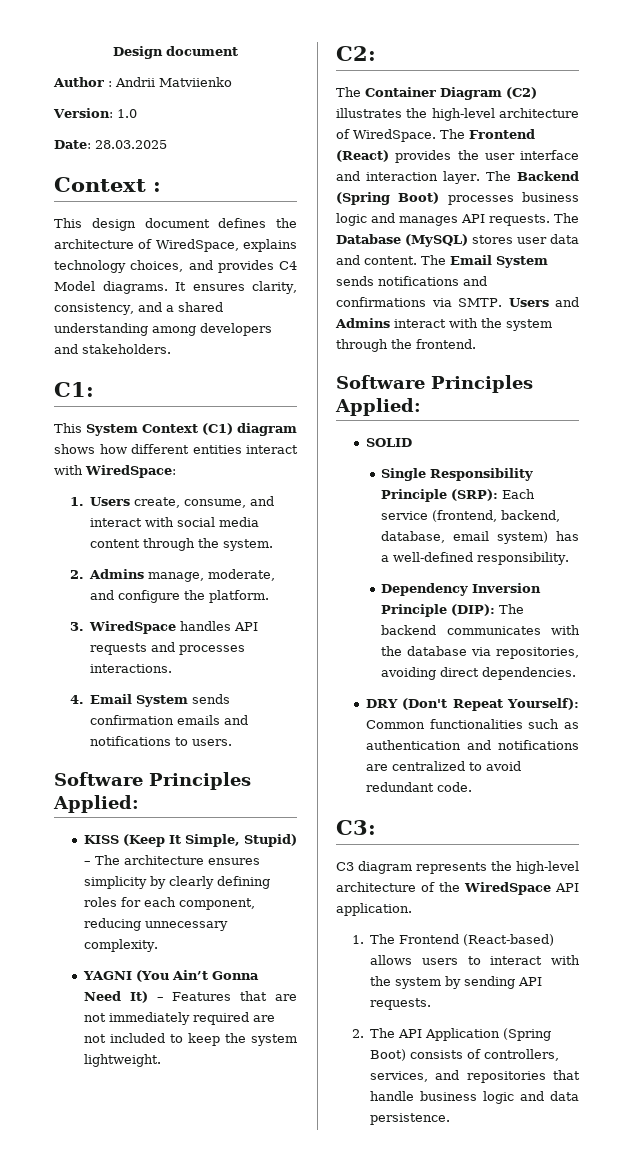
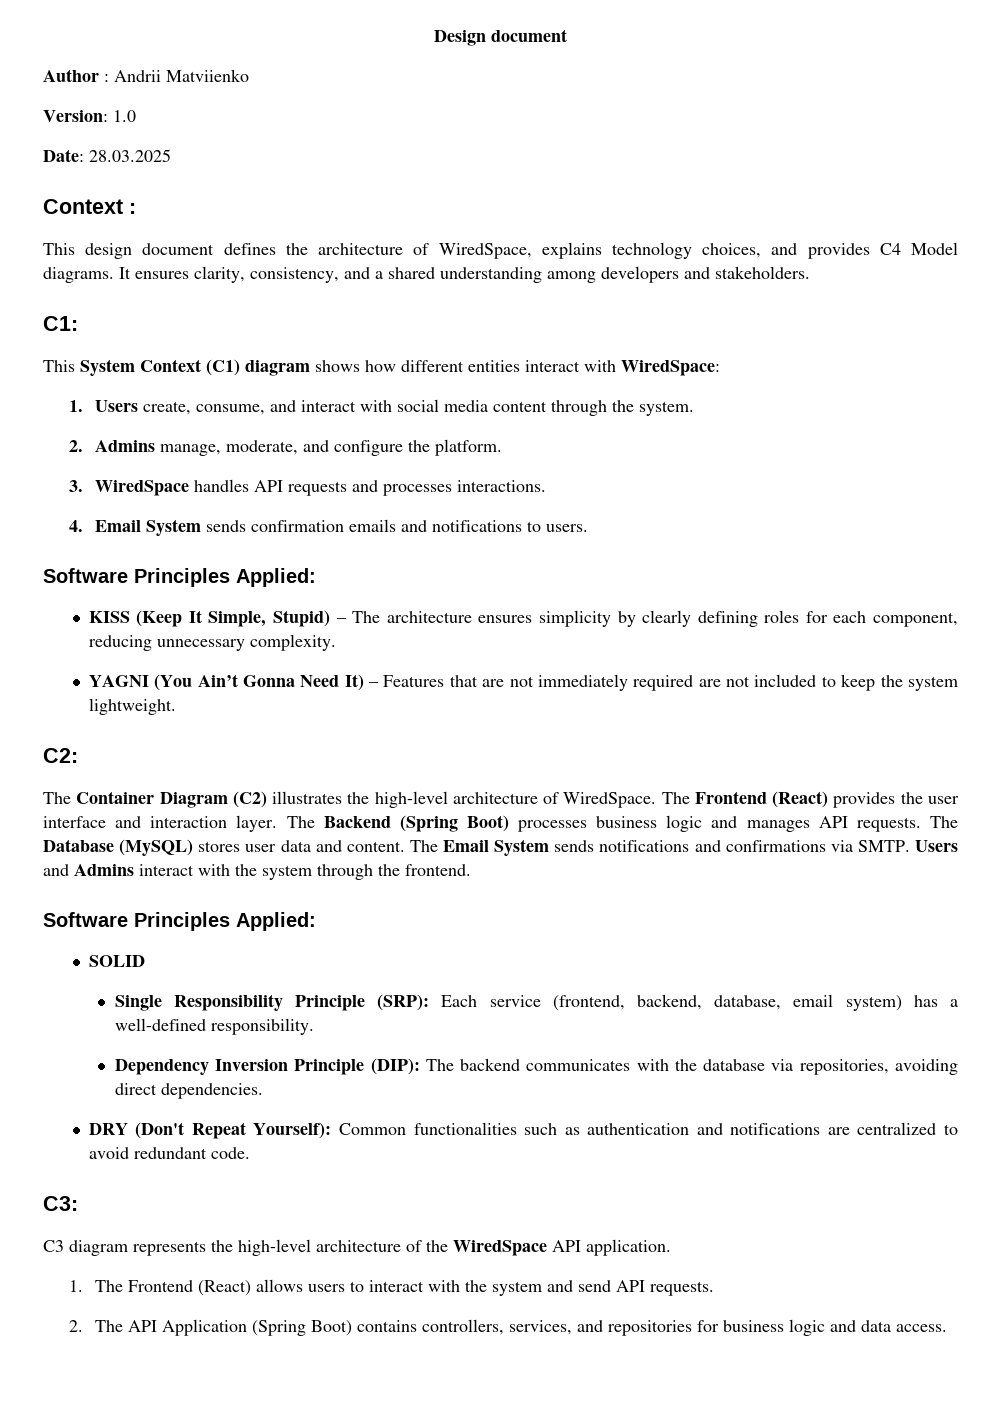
- 1. The Frontend (React-based) allows users to interact with the system by sending API requests.
+ 1. The Frontend (React) allows users to interact with the system and send API requests.
- 2. The API Application (Spring Boot) consists of controllers, services, and repositories that handle business logic and data persistence.
+ 2. The API Application (Spring Boot) contains controllers, services, and repositories for business logic and data access.

